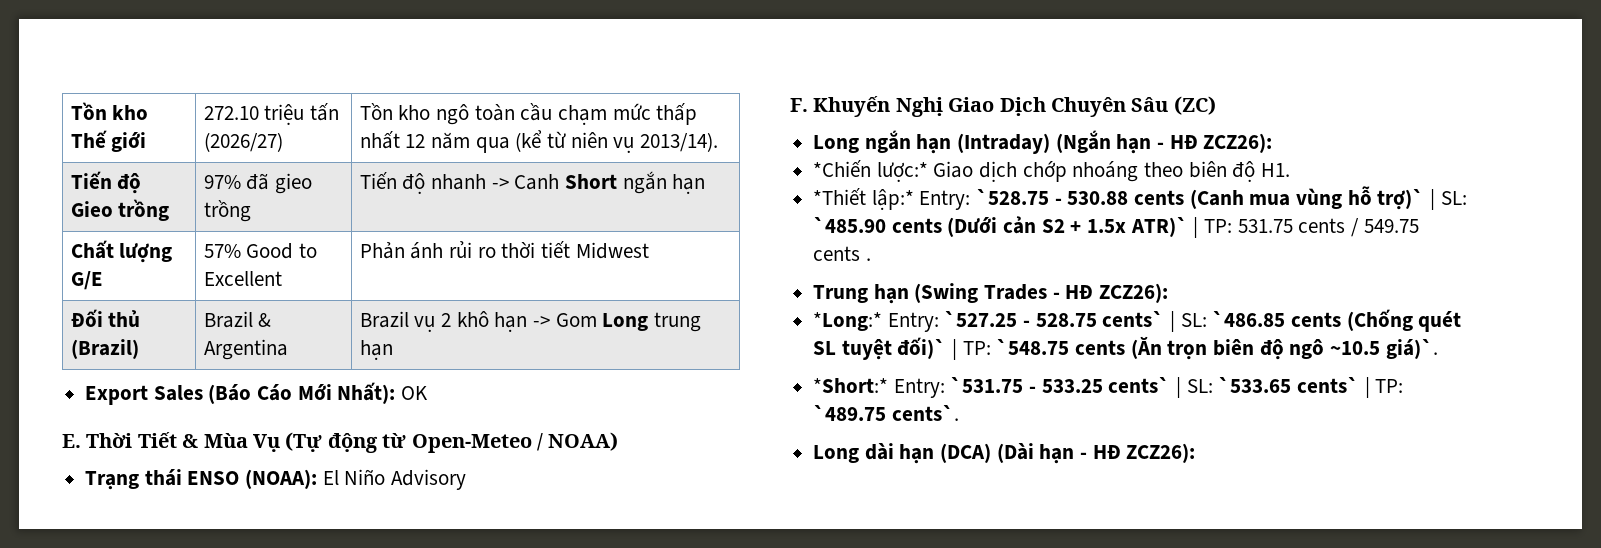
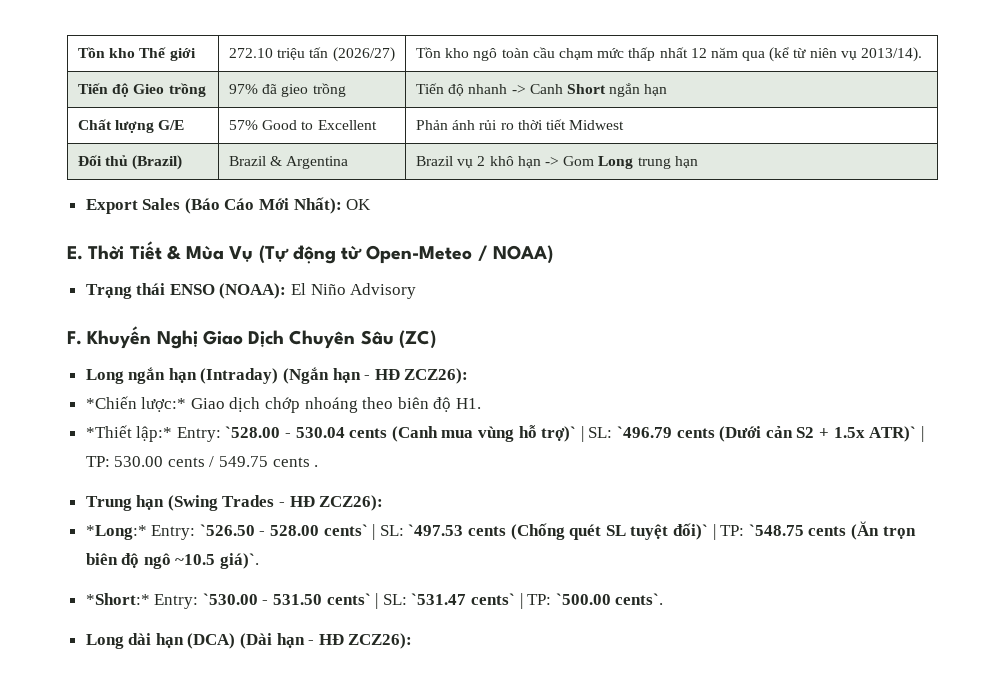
- *Thiết lập:* Entry: `528.75 - 530.88 cents (Canh mua vùng hỗ trợ)` | SL: `485.90 cents (Dưới cản S2 + 1.5x ATR)` | TP: 531.75 cents / 549.75 cents .
+ *Thiết lập:* Entry: `528.00 - 530.04 cents (Canh mua vùng hỗ trợ)` | SL: `496.79 cents (Dưới cản S2 + 1.5x ATR)` | TP: 530.00 cents / 549.75 cents .
- *Long:* Entry: `527.25 - 528.75 cents` | SL: `486.85 cents (Chống quét SL tuyệt đối)` | TP: `548.75 cents (Ăn trọn biên độ ngô ~10.5 giá)`.
+ *Long:* Entry: `526.50 - 528.00 cents` | SL: `497.53 cents (Chống quét SL tuyệt đối)` | TP: `548.75 cents (Ăn trọn biên độ ngô ~10.5 giá)`.
- *Short:* Entry: `531.75 - 533.25 cents` | SL: `533.65 cents` | TP: `489.75 cents`.
+ *Short:* Entry: `530.00 - 531.50 cents` | SL: `531.47 cents` | TP: `500.00 cents`.

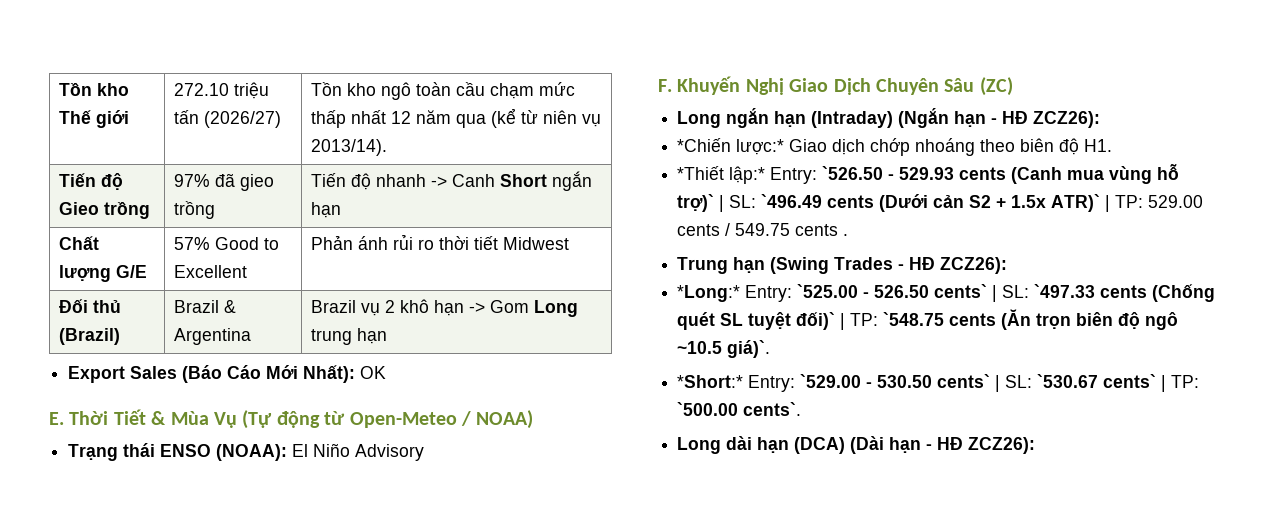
- *Thiết lập:* Entry: `528.00 - 530.04 cents (Canh mua vùng hỗ trợ)` | SL: `496.79 cents (Dưới cản S2 + 1.5x ATR)` | TP: 530.00 cents / 549.75 cents .
+ *Thiết lập:* Entry: `526.50 - 529.93 cents (Canh mua vùng hỗ trợ)` | SL: `496.49 cents (Dưới cản S2 + 1.5x ATR)` | TP: 529.00 cents / 549.75 cents .
- *Long:* Entry: `526.50 - 528.00 cents` | SL: `497.53 cents (Chống quét SL tuyệt đối)` | TP: `548.75 cents (Ăn trọn biên độ ngô ~10.5 giá)`.
+ *Long:* Entry: `525.00 - 526.50 cents` | SL: `497.33 cents (Chống quét SL tuyệt đối)` | TP: `548.75 cents (Ăn trọn biên độ ngô ~10.5 giá)`.
- *Short:* Entry: `530.00 - 531.50 cents` | SL: `531.47 cents` | TP: `500.00 cents`.
+ *Short:* Entry: `529.00 - 530.50 cents` | SL: `530.67 cents` | TP: `500.00 cents`.

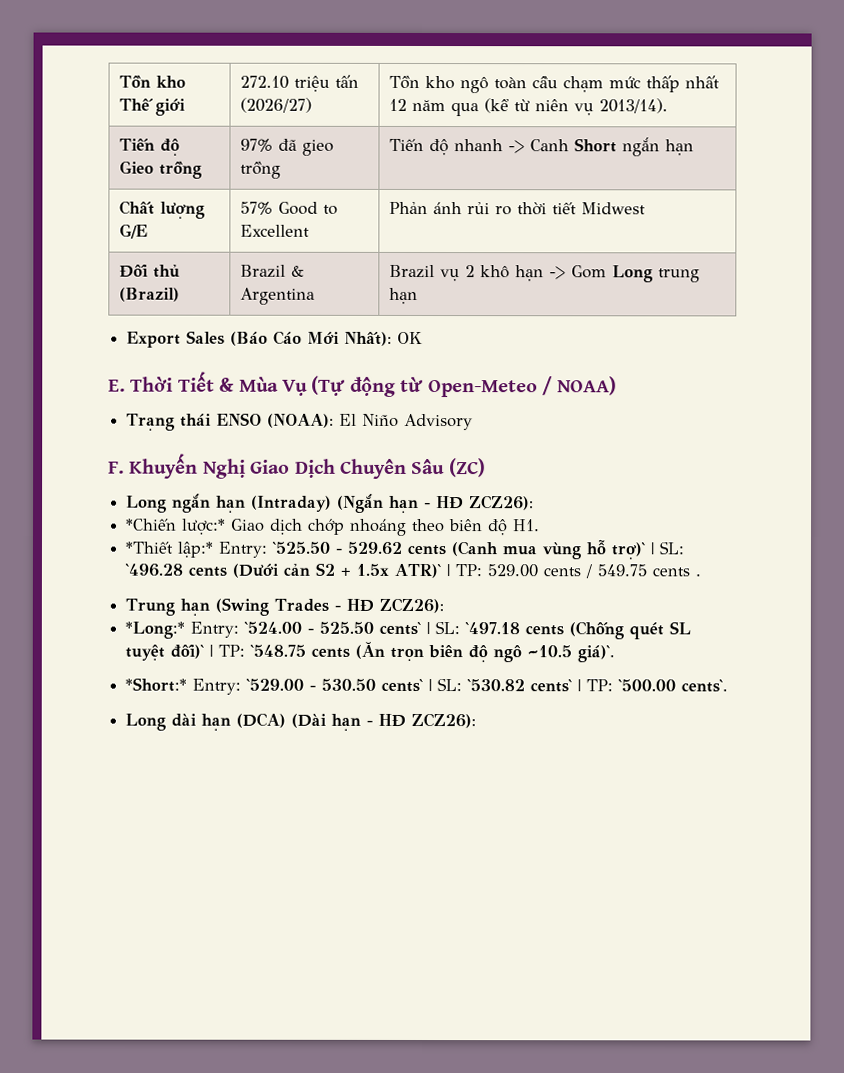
- *Thiết lập:* Entry: `526.50 - 529.93 cents (Canh mua vùng hỗ trợ)` | SL: `496.49 cents (Dưới cản S2 + 1.5x ATR)` | TP: 529.00 cents / 549.75 cents .
+ *Thiết lập:* Entry: `525.50 - 529.62 cents (Canh mua vùng hỗ trợ)` | SL: `496.28 cents (Dưới cản S2 + 1.5x ATR)` | TP: 529.00 cents / 549.75 cents .
- *Long:* Entry: `525.00 - 526.50 cents` | SL: `497.33 cents (Chống quét SL tuyệt đối)` | TP: `548.75 cents (Ăn trọn biên độ ngô ~10.5 giá)`.
+ *Long:* Entry: `524.00 - 525.50 cents` | SL: `497.18 cents (Chống quét SL tuyệt đối)` | TP: `548.75 cents (Ăn trọn biên độ ngô ~10.5 giá)`.
- *Short:* Entry: `529.00 - 530.50 cents` | SL: `530.67 cents` | TP: `500.00 cents`.
+ *Short:* Entry: `529.00 - 530.50 cents` | SL: `530.82 cents` | TP: `500.00 cents`.

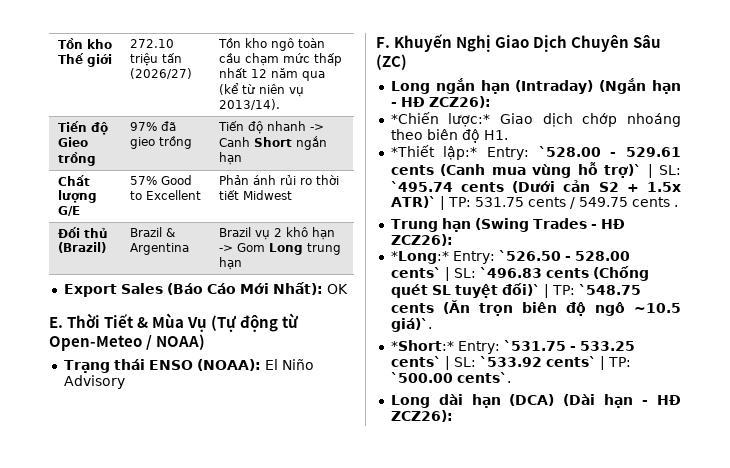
- *Thiết lập:* Entry: `525.50 - 529.62 cents (Canh mua vùng hỗ trợ)` | SL: `496.28 cents (Dưới cản S2 + 1.5x ATR)` | TP: 529.00 cents / 549.75 cents .
+ *Thiết lập:* Entry: `528.00 - 529.61 cents (Canh mua vùng hỗ trợ)` | SL: `495.74 cents (Dưới cản S2 + 1.5x ATR)` | TP: 531.75 cents / 549.75 cents .
- *Long:* Entry: `524.00 - 525.50 cents` | SL: `497.18 cents (Chống quét SL tuyệt đối)` | TP: `548.75 cents (Ăn trọn biên độ ngô ~10.5 giá)`.
+ *Long:* Entry: `526.50 - 528.00 cents` | SL: `496.83 cents (Chống quét SL tuyệt đối)` | TP: `548.75 cents (Ăn trọn biên độ ngô ~10.5 giá)`.
- *Short:* Entry: `529.00 - 530.50 cents` | SL: `530.82 cents` | TP: `500.00 cents`.
+ *Short:* Entry: `531.75 - 533.25 cents` | SL: `533.92 cents` | TP: `500.00 cents`.

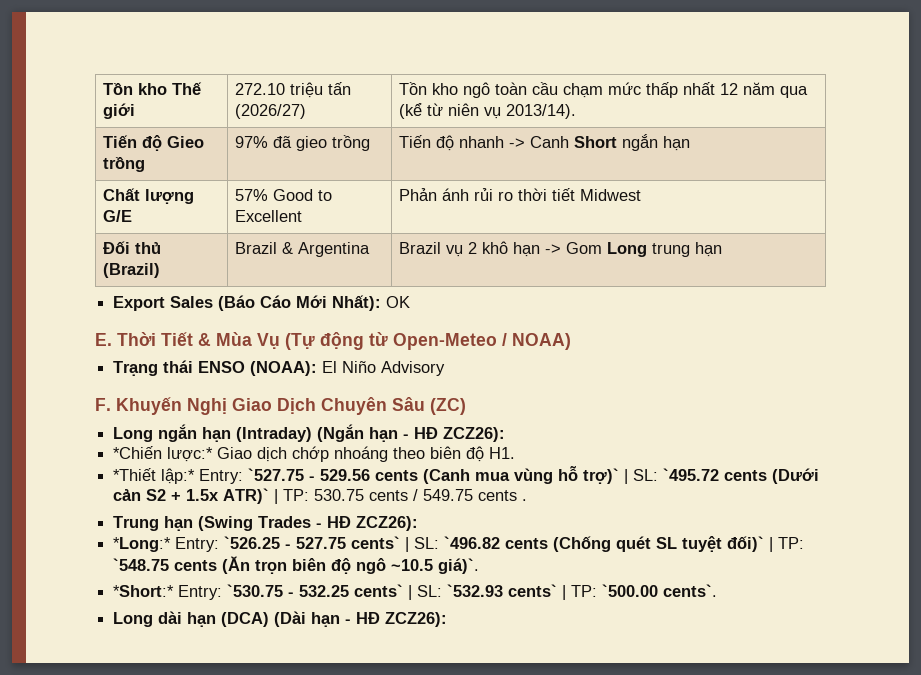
- *Thiết lập:* Entry: `528.00 - 529.61 cents (Canh mua vùng hỗ trợ)` | SL: `495.74 cents (Dưới cản S2 + 1.5x ATR)` | TP: 531.75 cents / 549.75 cents .
+ *Thiết lập:* Entry: `527.75 - 529.56 cents (Canh mua vùng hỗ trợ)` | SL: `495.72 cents (Dưới cản S2 + 1.5x ATR)` | TP: 530.75 cents / 549.75 cents .
- *Long:* Entry: `526.50 - 528.00 cents` | SL: `496.83 cents (Chống quét SL tuyệt đối)` | TP: `548.75 cents (Ăn trọn biên độ ngô ~10.5 giá)`.
+ *Long:* Entry: `526.25 - 527.75 cents` | SL: `496.82 cents (Chống quét SL tuyệt đối)` | TP: `548.75 cents (Ăn trọn biên độ ngô ~10.5 giá)`.
- *Short:* Entry: `531.75 - 533.25 cents` | SL: `533.92 cents` | TP: `500.00 cents`.
+ *Short:* Entry: `530.75 - 532.25 cents` | SL: `532.93 cents` | TP: `500.00 cents`.

